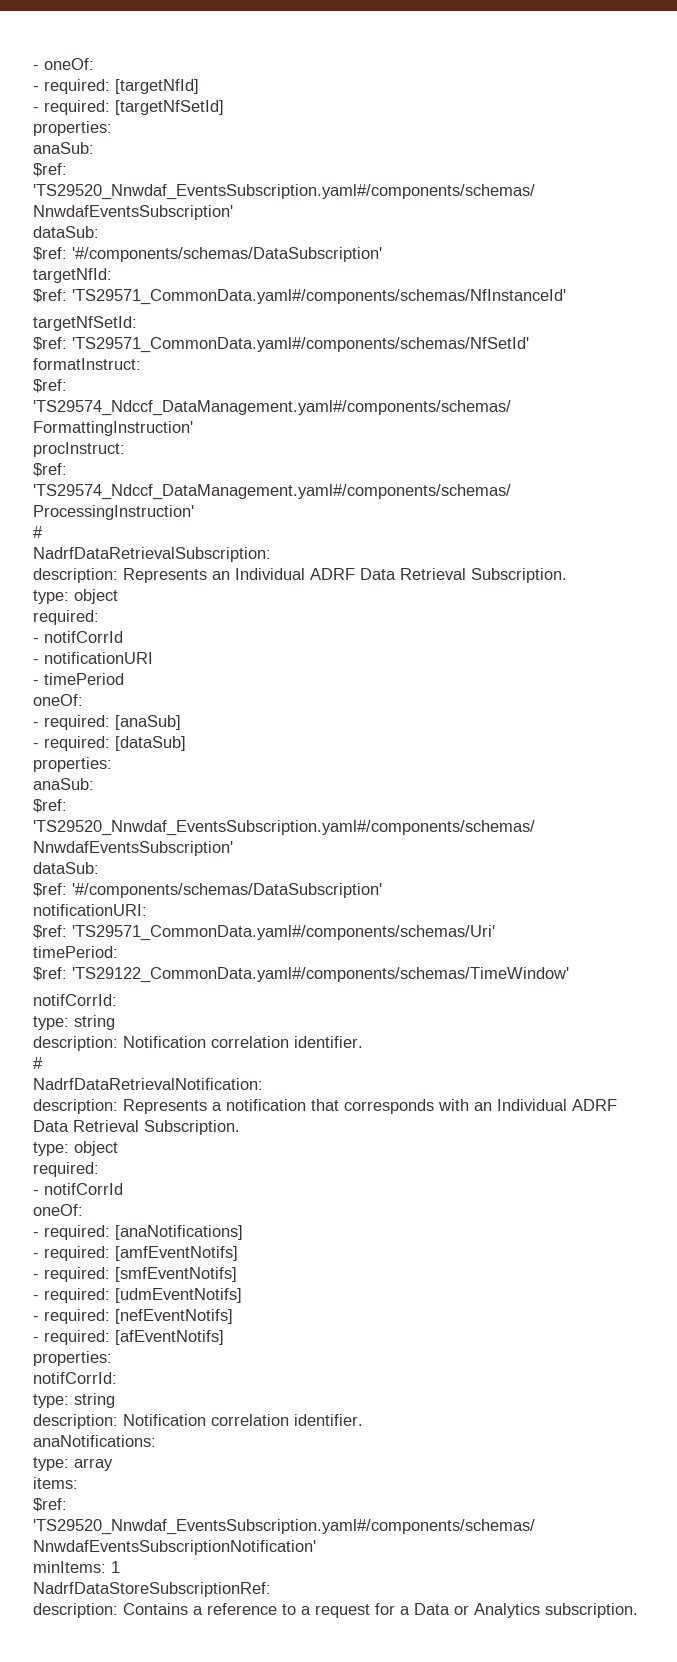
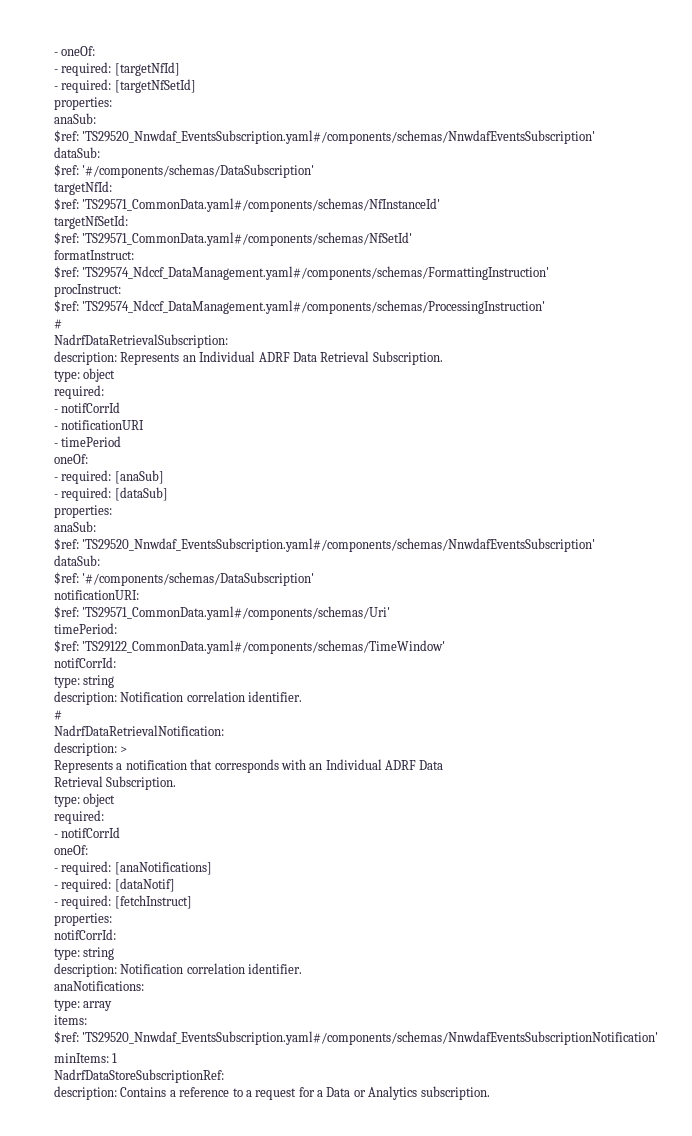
- description: Represents a notification that corresponds with an Individual ADRF Data Retrieval Subscription.
+ description: >
+ Represents a notification that corresponds with an Individual ADRF Data
+ Retrieval Subscription.
- - required: [amfEventNotifs]
- - required: [smfEventNotifs]
- - required: [udmEventNotifs]
- - required: [nefEventNotifs]
- - required: [afEventNotifs]
+ - required: [dataNotif]
+ - required: [fetchInstruct]

